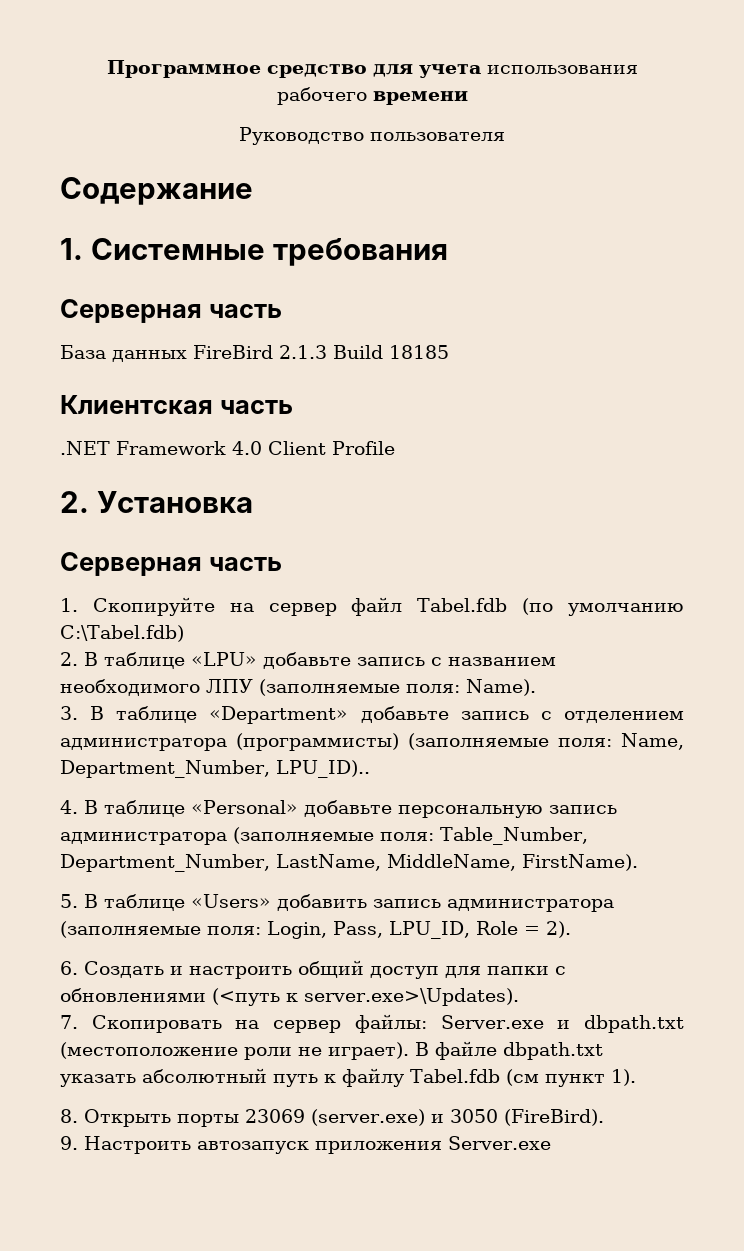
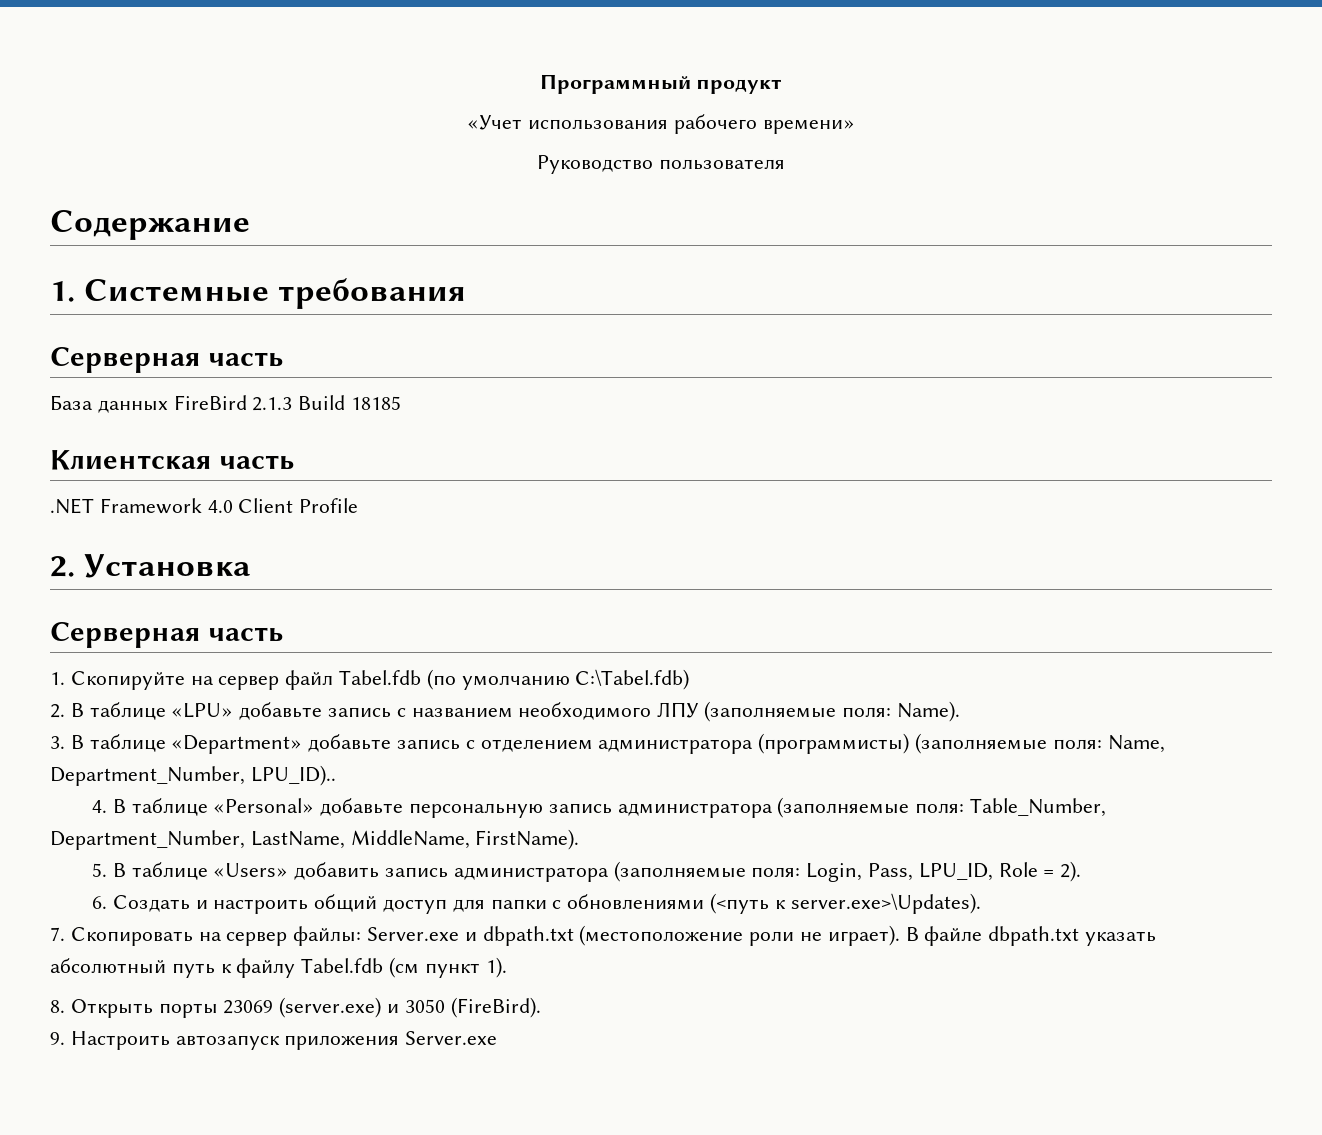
- Программное средство для учета использования рабочего времени
+ Программный продукт
+ «Учет использования рабочего времени»

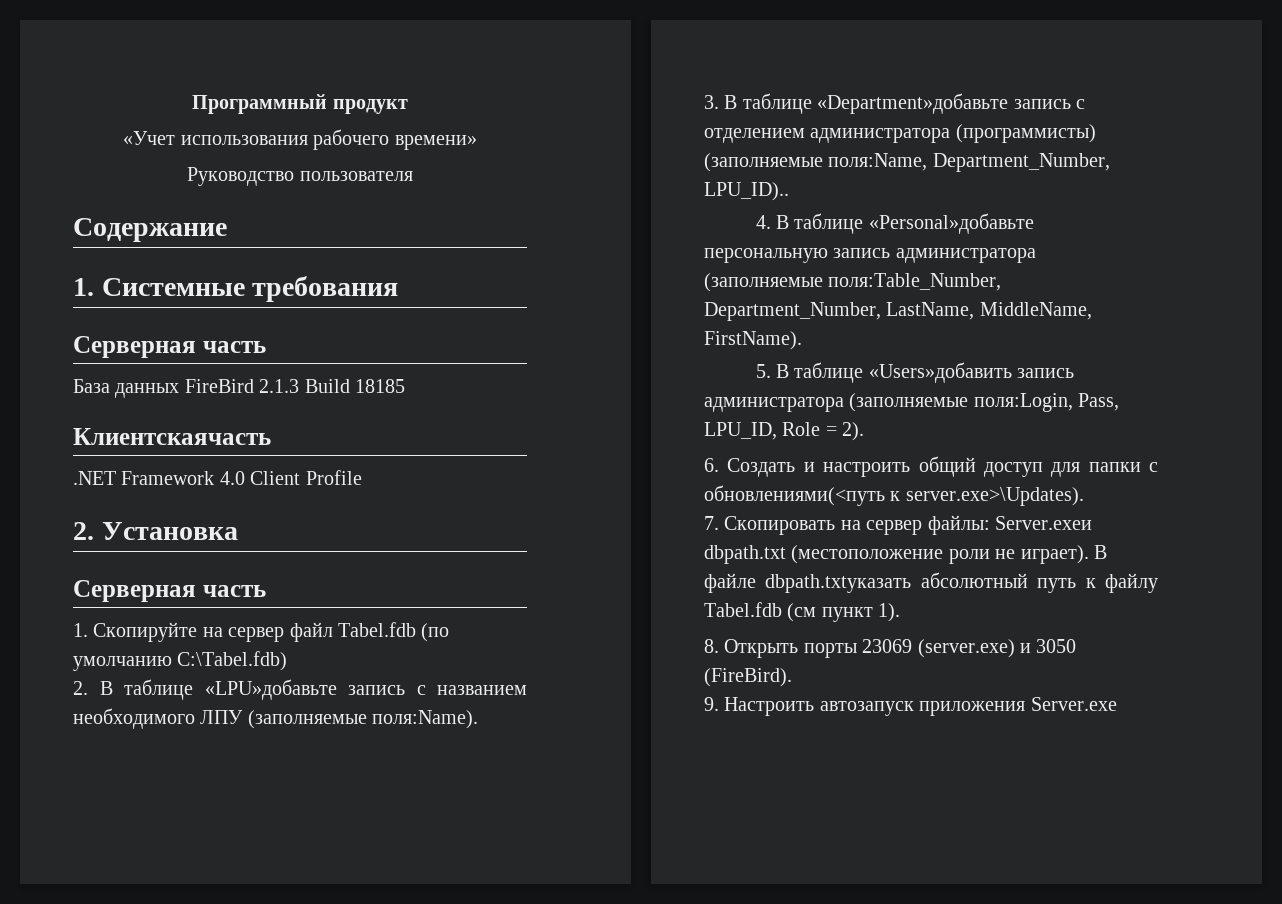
- Клиентская часть
+ Клиентскаячасть
- 2. В таблице «LPU» добавьте запись с названием необходимого ЛПУ (заполняемые поля: Name).
+ 2. В таблице «LPU»добавьте запись с названием необходимого ЛПУ (заполняемые поля:Name).
- 3. В таблице «Department» добавьте запись с отделением администратора (программисты) (заполняемые поля: Name, Department_Number, LPU_ID)..
+ 3. В таблице «Department»добавьте запись с отделением администратора (программисты) (заполняемые поля:Name, Department_Number, LPU_ID)..
- 4. В таблице «Personal» добавьте персональную запись администратора (заполняемые поля: Table_Number, Department_Number, LastName, MiddleName, FirstName).
+ 4. В таблице «Personal»добавьте персональную запись администратора (заполняемые поля:Table_Number, Department_Number, LastName, MiddleName, FirstName).
- 5. В таблице «Users» добавить запись администратора (заполняемые поля: Login, Pass, LPU_ID, Role = 2).
+ 5. В таблице «Users»добавить запись администратора (заполняемые поля:Login, Pass, LPU_ID, Role = 2).
- 6. Создать и настроить общий доступ для папки с обновлениями (<путь к server.exe>\Updates).
+ 6. Создать и настроить общий доступ для папки с обновлениями(<путь к server.exe>\Updates).
- 7. Скопировать на сервер файлы: Server.exe и dbpath.txt (местоположение роли не играет).
+ 7. Скопировать на сервер файлы: Server.exeи dbpath.txt (местоположение роли не играет).
- В файле dbpath.txt указать абсолютный путь к файлу Tabel.fdb (см пункт 1).
+ В файле dbpath.txtуказать абсолютный путь к файлу Tabel.fdb (см пункт 1).

